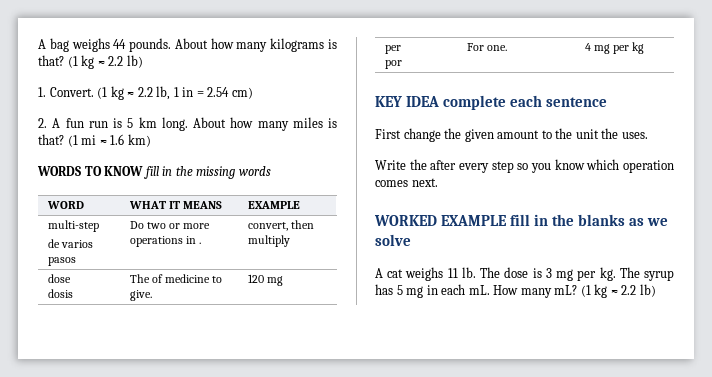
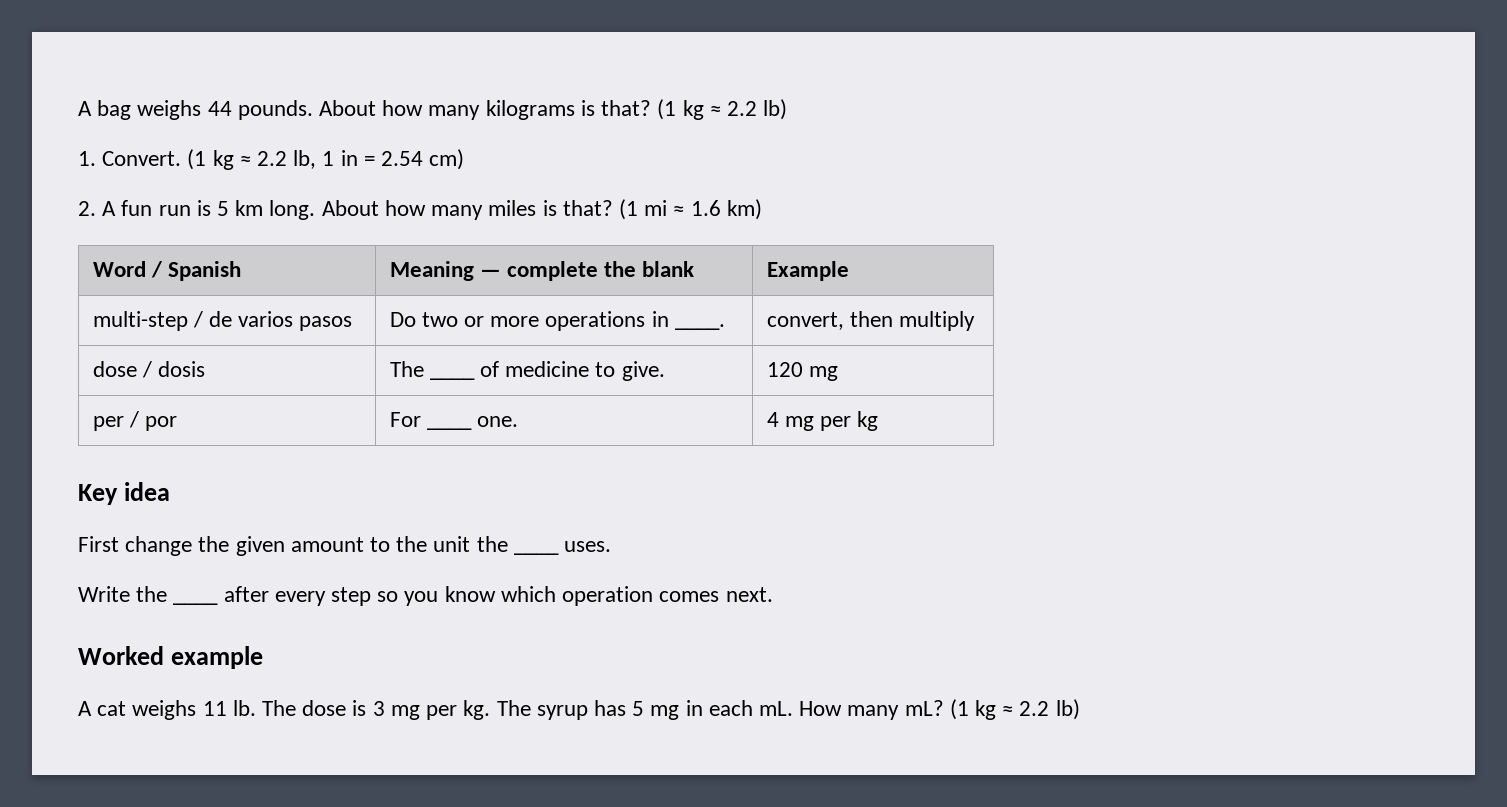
- WORDS TO KNOW fill in the missing words
- WORD | WHAT IT MEANS | EXAMPLE
+ Word / Spanish | Meaning — complete the blank | Example
- multi-step
- de varios pasos | Do two or more operations in . | convert, then multiply
- dose
- dosis | The of medicine to give. | 120 mg
- per
- por | For one. | 4 mg per kg
+ multi-step / de varios pasos | Do two or more operations in ____. | convert, then multiply
+ dose / dosis | The ____ of medicine to give. | 120 mg
+ per / por | For ____ one. | 4 mg per kg
- KEY IDEA complete each sentence
+ Key idea
- First change the given amount to the unit the uses.
+ First change the given amount to the unit the ____ uses.
- Write the after every step so you know which operation comes next.
+ Write the ____ after every step so you know which operation comes next.
- WORKED EXAMPLE fill in the blanks as we solve
+ Worked example

